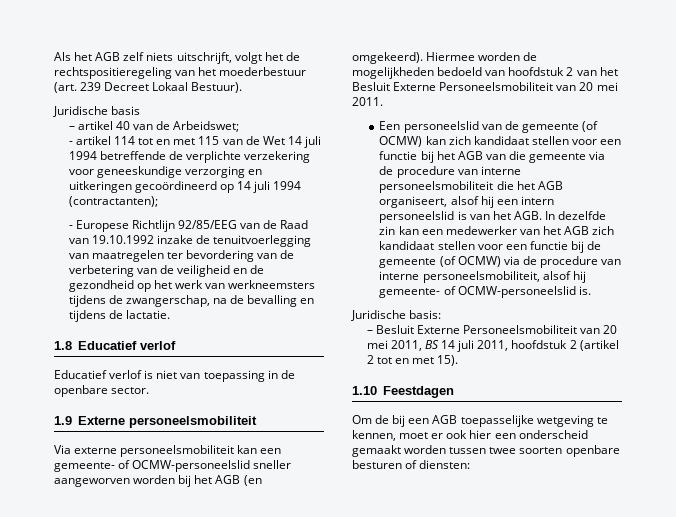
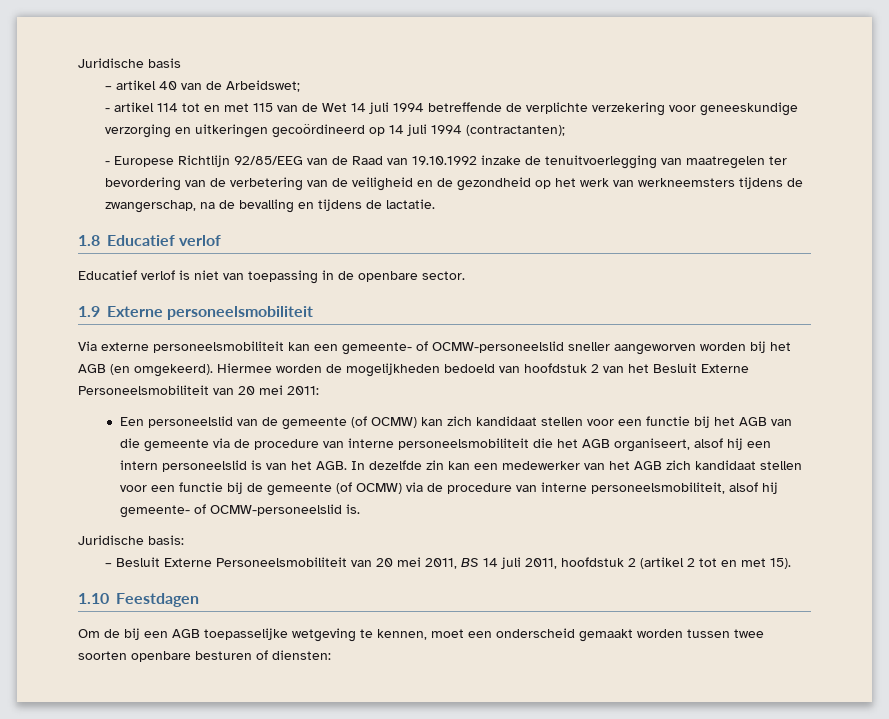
- Als het AGB zelf niets uitschrijft, volgt het de rechtspositieregeling van het moederbestuur (art. 239 Decreet Lokaal Bestuur).
- Hiermee worden de mogelijkheden bedoeld van hoofdstuk 2 van het Besluit Externe Personeelsmobiliteit van 20 mei 2011.
+ Hiermee worden de mogelijkheden bedoeld van hoofdstuk 2 van het Besluit Externe Personeelsmobiliteit van 20 mei 2011:
- Om de bij een AGB toepasselijke wetgeving te kennen, moet er ook hier een onderscheid gemaakt worden tussen twee soorten openbare besturen of diensten:
+ Om de bij een AGB toepasselijke wetgeving te kennen, moet een onderscheid gemaakt worden tussen twee soorten openbare besturen of diensten:

